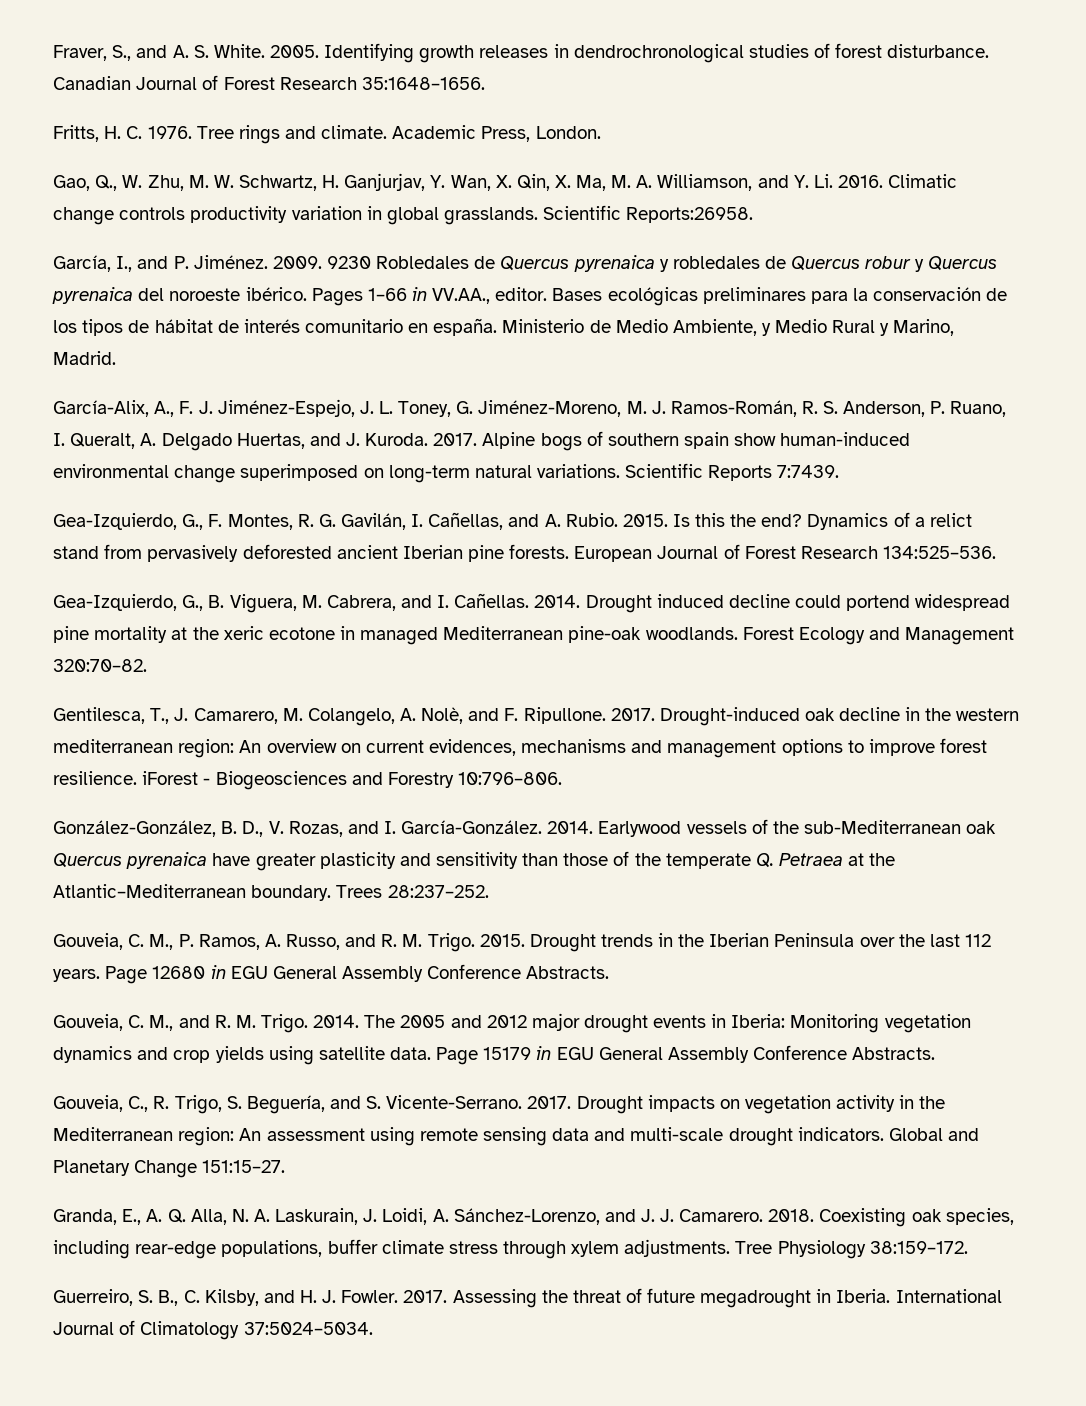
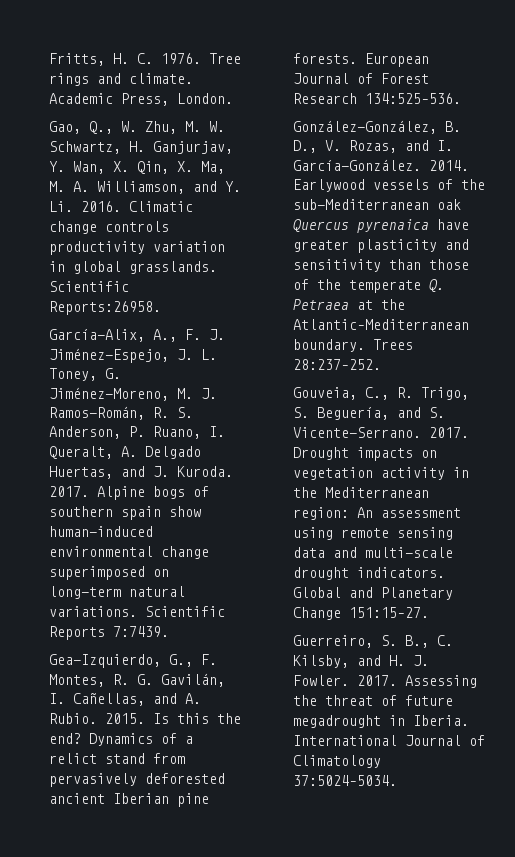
- Fraver, S., and A. S. White. 2005. Identifying growth releases in dendrochronological studies of forest disturbance. Canadian Journal of Forest Research 35:1648–1656.
- García, I., and P. Jiménez. 2009. 9230 Robledales de Quercus pyrenaica y robledales de Quercus robur y Quercus pyrenaica del noroeste ibérico. Pages 1–66 in VV.AA., editor. Bases ecológicas preliminares para la conservación de los tipos de hábitat de interés comunitario en españa. Ministerio de Medio Ambiente, y Medio Rural y Marino, Madrid.
- Gea-Izquierdo, G., B. Viguera, M. Cabrera, and I. Cañellas. 2014. Drought induced decline could portend widespread pine mortality at the xeric ecotone in managed Mediterranean pine-oak woodlands. Forest Ecology and Management 320:70–82.
- Gentilesca, T., J. Camarero, M. Colangelo, A. Nolè, and F. Ripullone. 2017. Drought-induced oak decline in the western mediterranean region: An overview on current evidences, mechanisms and management options to improve forest resilience. iForest - Biogeosciences and Forestry 10:796–806.
- Gouveia, C. M., P. Ramos, A. Russo, and R. M. Trigo. 2015. Drought trends in the Iberian Peninsula over the last 112 years. Page 12680 in EGU General Assembly Conference Abstracts.
- Gouveia, C. M., and R. M. Trigo. 2014. The 2005 and 2012 major drought events in Iberia: Monitoring vegetation dynamics and crop yields using satellite data. Page 15179 in EGU General Assembly Conference Abstracts.
- Granda, E., A. Q. Alla, N. A. Laskurain, J. Loidi, A. Sánchez-Lorenzo, and J. J. Camarero. 2018. Coexisting oak species, including rear-edge populations, buffer climate stress through xylem adjustments. Tree Physiology 38:159–172.

